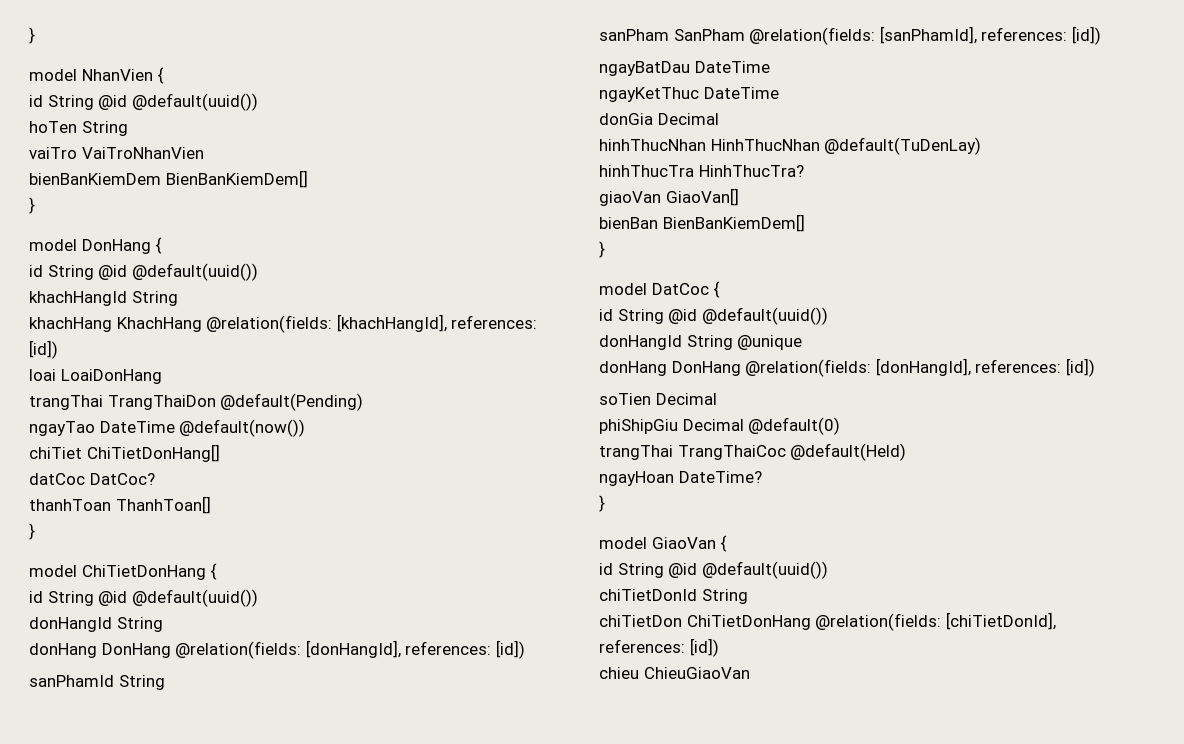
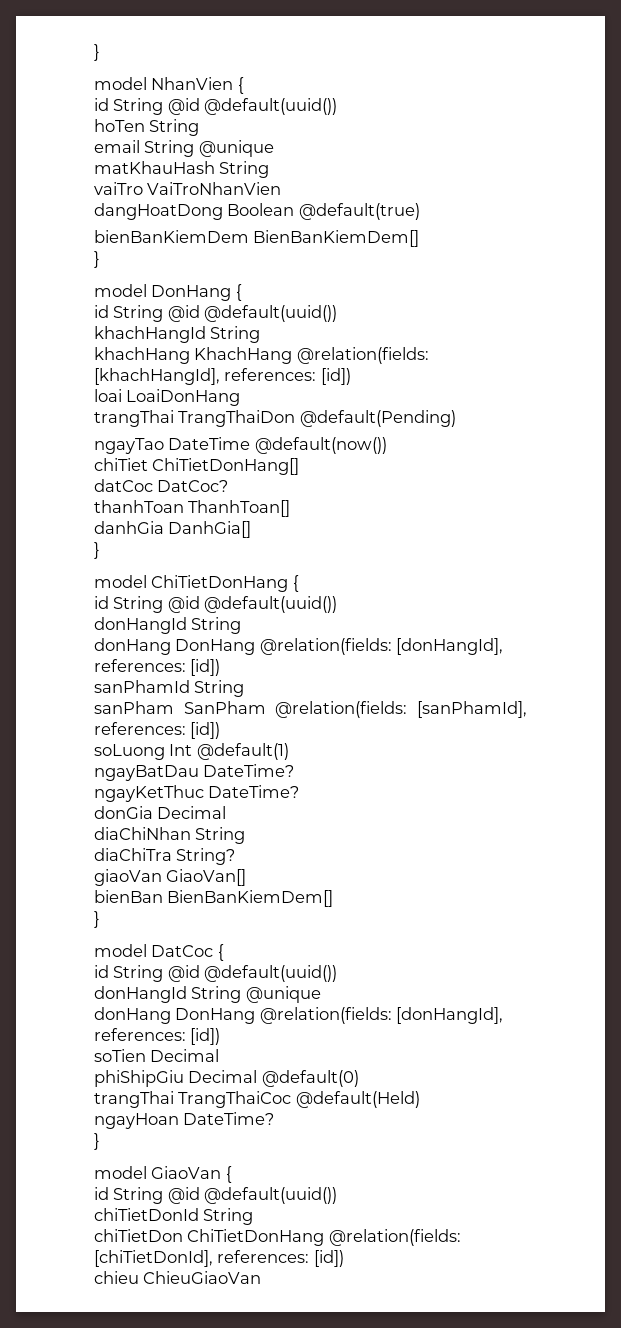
+ email String @unique
+ matKhauHash String
+ dangHoatDong Boolean @default(true)
+ danhGia DanhGia[]
+ soLuong Int @default(1)
- ngayBatDau DateTime
+ ngayBatDau DateTime?
- ngayKetThuc DateTime
+ ngayKetThuc DateTime?
- hinhThucNhan HinhThucNhan @default(TuDenLay)
- hinhThucTra HinhThucTra?
+ diaChiNhan String
+ diaChiTra String?

